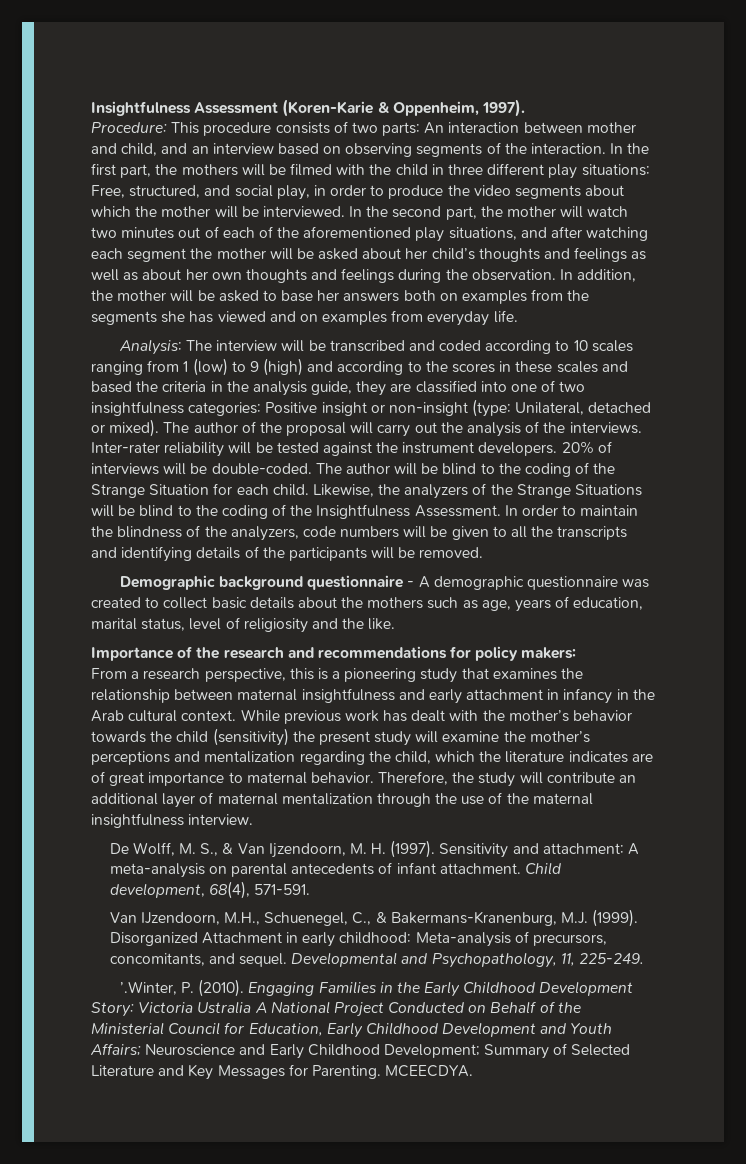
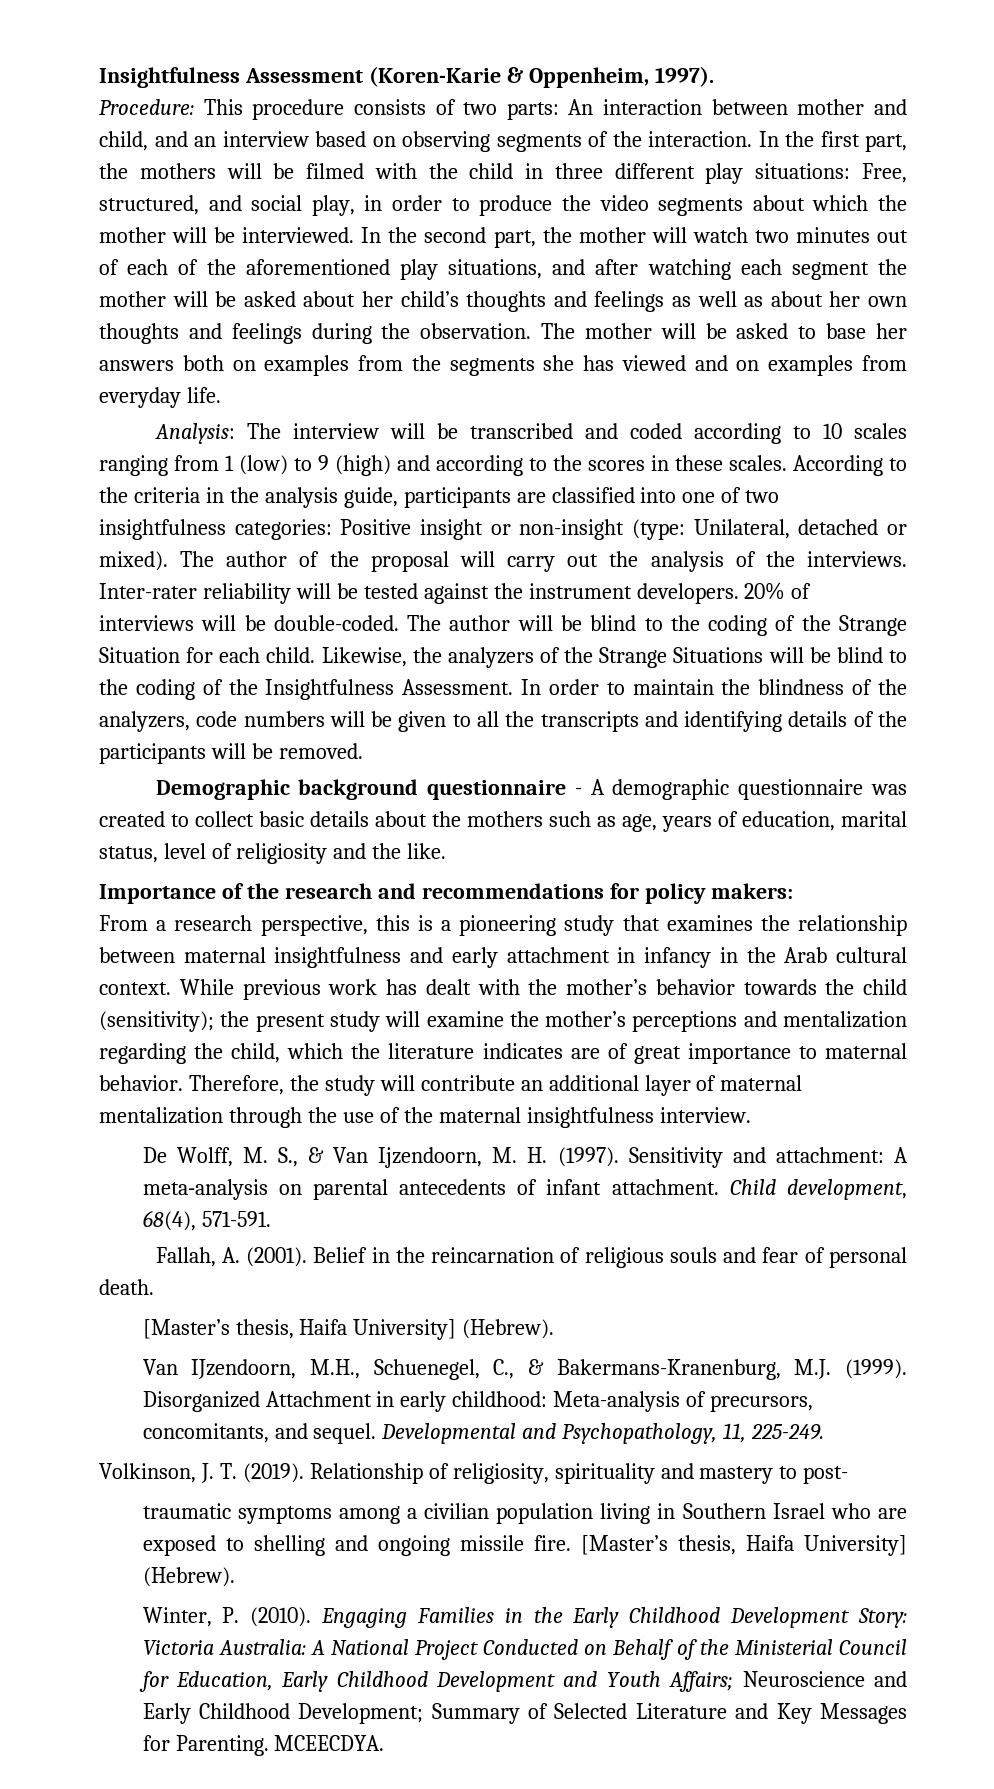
- In addition, the mother will be asked to base her answers both on examples from the segments she has viewed and on examples from everyday life.
+ The mother will be asked to base her answers both on examples from the segments she has viewed and on examples from everyday life.
- Analysis: The interview will be transcribed and coded according to 10 scales ranging from 1 (low) to 9 (high) and according to the scores in these scales and based the criteria in the analysis guide, they are classified into one of two insightfulness categories: Positive insight or non-insight (type: Unilateral, detached or mixed).
+ Analysis: The interview will be transcribed and coded according to 10 scales ranging from 1 (low) to 9 (high) and according to the scores in these scales. According to the criteria in the analysis guide, participants are classified into one of two insightfulness categories: Positive insight or non-insight (type: Unilateral, detached or mixed).
- While previous work has dealt with the mother’s behavior towards the child (sensitivity) the present study will examine the mother’s perceptions and mentalization regarding the child, which the literature indicates are of great importance to maternal behavior.
+ While previous work has dealt with the mother’s behavior towards the child (sensitivity); the present study will examine the mother’s perceptions and mentalization regarding the child, which the literature indicates are of great importance to maternal behavior.
+ Fallah, A. (2001). Belief in the reincarnation of religious souls and fear of personal death.
+ [Master’s thesis, Haifa University] (Hebrew).
- ’.Winter, P. (2010).
+ Volkinson, J. T. (2019). Relationship of religiosity, spirituality and mastery to post-
+ traumatic symptoms among a civilian population living in Southern Israel who are exposed to shelling and ongoing missile fire. [Master’s thesis, Haifa University] (Hebrew).
+ Winter, P. (2010).
- Engaging Families in the Early Childhood Development Story: Victoria Ustralia A National Project Conducted on Behalf of the Ministerial Council for Education, Early Childhood Development and Youth Affairs; Neuroscience and Early Childhood Development; Summary of Selected Literature and Key Messages for Parenting.
+ Engaging Families in the Early Childhood Development Story: Victoria Australia: A National Project Conducted on Behalf of the Ministerial Council for Education, Early Childhood Development and Youth Affairs; Neuroscience and Early Childhood Development; Summary of Selected Literature and Key Messages for Parenting.

